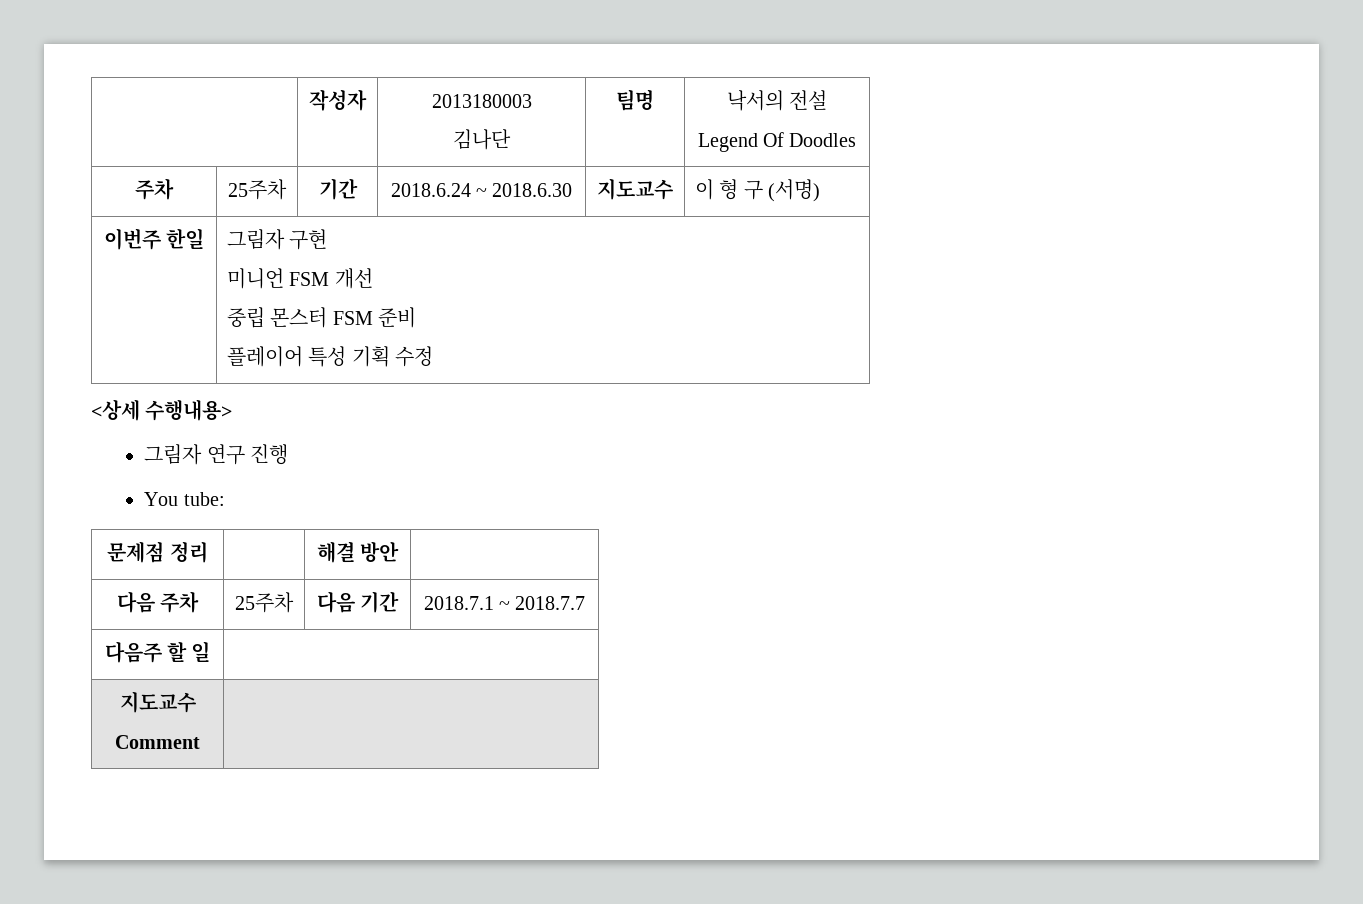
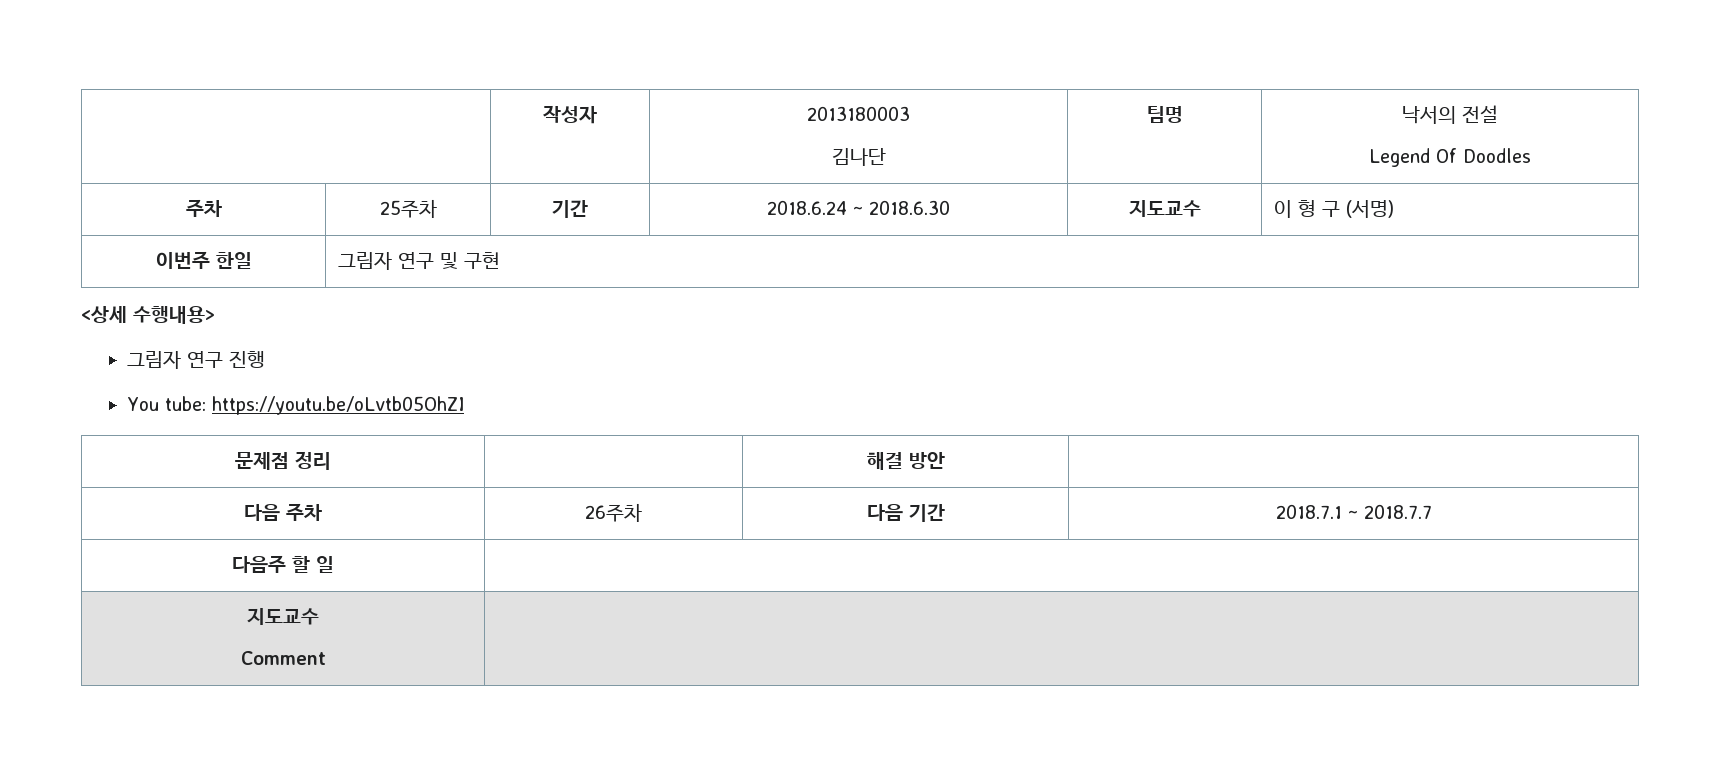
- 이번주 한일 | 그림자 구현
- 미니언 FSM 개선
- 중립 몬스터 FSM 준비
- 플레이어 특성 기획 수정
+ 이번주 한일 | 그림자 연구 및 구현
- You tube:
+ You tube: https://youtu.be/oLvtb05OhZI
- 다음 주차 | 25주차 | 다음 기간 | 2018.7.1 ~ 2018.7.7
+ 다음 주차 | 26주차 | 다음 기간 | 2018.7.1 ~ 2018.7.7

